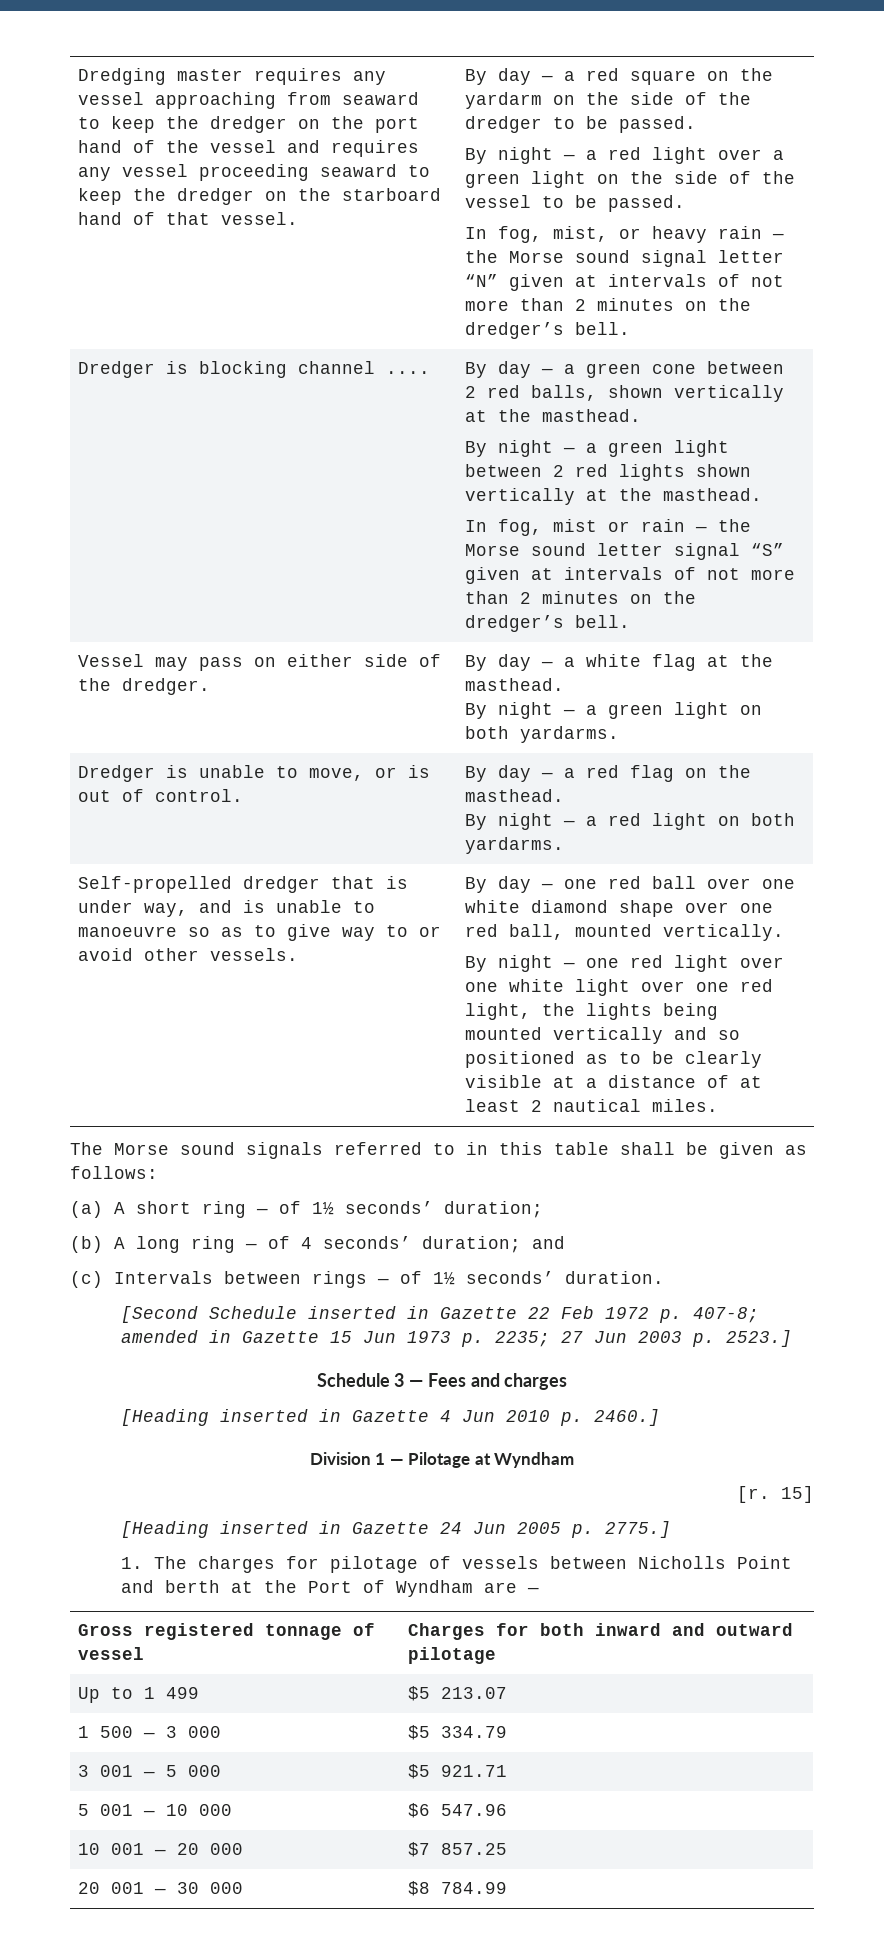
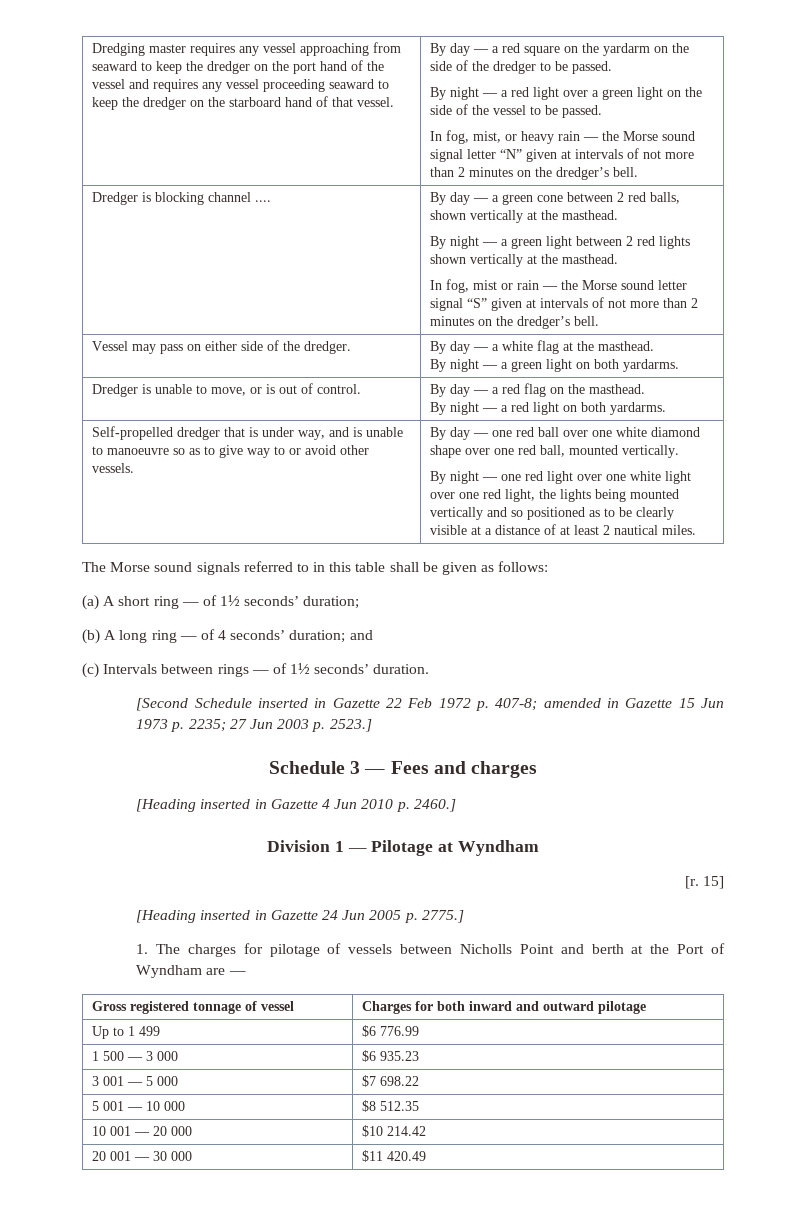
- Up to 1 499 | $5 213.07
+ Up to 1 499 | $6 776.99
- 1 500 — 3 000 | $5 334.79
+ 1 500 — 3 000 | $6 935.23
- 3 001 — 5 000 | $5 921.71
+ 3 001 — 5 000 | $7 698.22
- 5 001 — 10 000 | $6 547.96
+ 5 001 — 10 000 | $8 512.35
- 10 001 — 20 000 | $7 857.25
+ 10 001 — 20 000 | $10 214.42
- 20 001 — 30 000 | $8 784.99
+ 20 001 — 30 000 | $11 420.49

